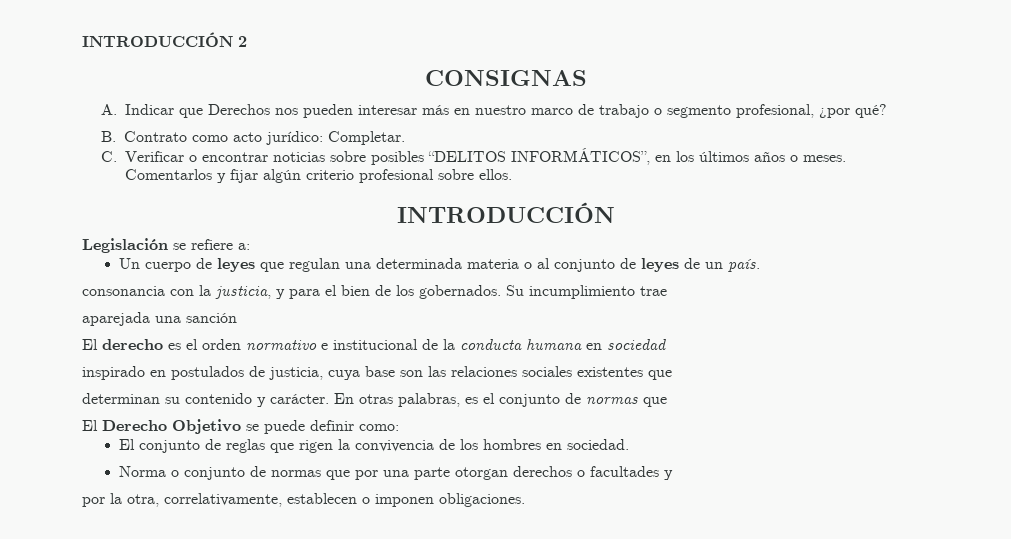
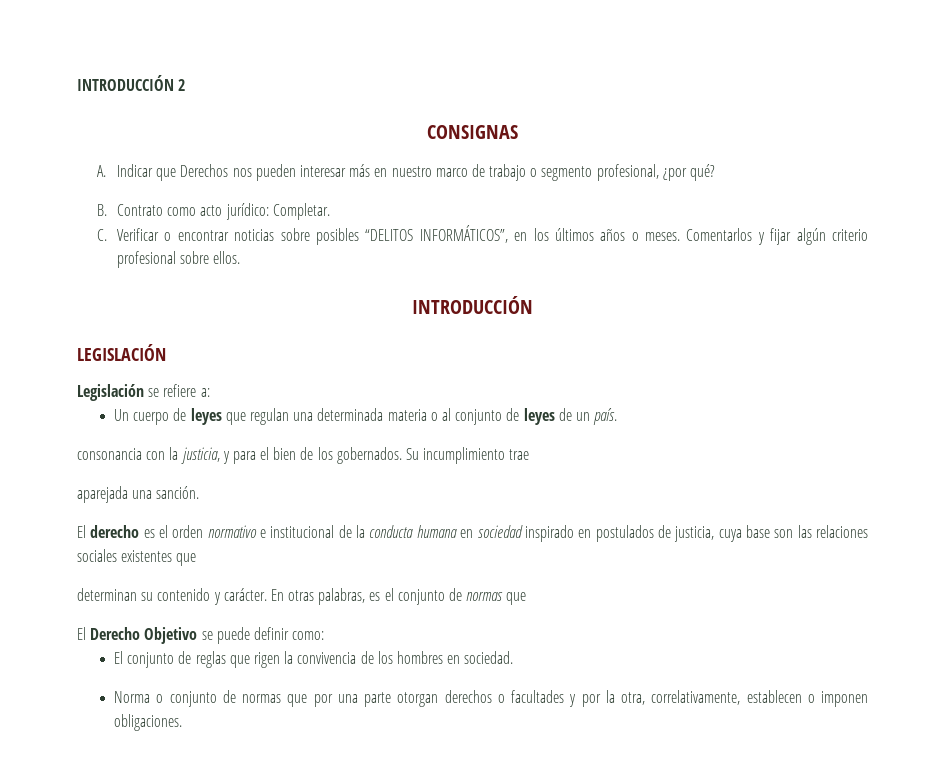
+ LEGISLACIÓN
- aparejada una sanción
+ aparejada una sanción.
- El derecho es el orden normativo e institucional de la conducta humana en sociedad
- inspirado en postulados de justicia, cuya base son las relaciones sociales existentes que
+ El derecho es el orden normativo e institucional de la conducta humana en sociedad inspirado en postulados de justicia, cuya base son las relaciones sociales existentes que
- Norma o conjunto de normas que por una parte otorgan derechos o facultades y
- por la otra, correlativamente, establecen o imponen obligaciones.
+ Norma o conjunto de normas que por una parte otorgan derechos o facultades y por la otra, correlativamente, establecen o imponen obligaciones.

